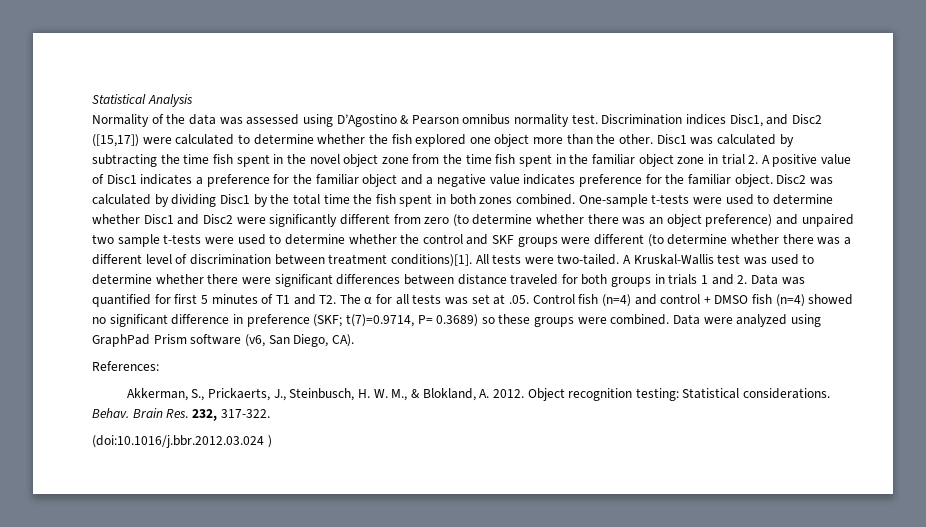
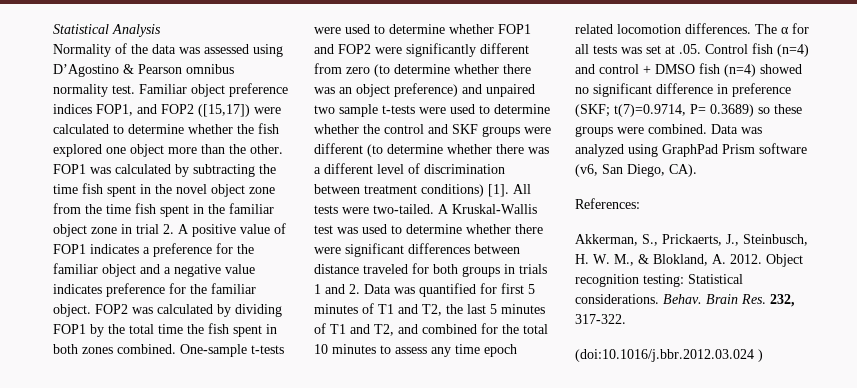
- Discrimination indices Disc1, and Disc2 ([15,17]) were calculated to determine whether the fish explored one object more than the other.
+ Familiar object preference indices FOP1, and FOP2 ([15,17]) were calculated to determine whether the fish explored one object more than the other.
- Disc1 was calculated by subtracting the time fish spent in the novel object zone from the time fish spent in the familiar object zone in trial 2. A positive value of Disc1 indicates a preference for the familiar object and a negative value indicates preference for the familiar object.
+ FOP1 was calculated by subtracting the time fish spent in the novel object zone from the time fish spent in the familiar object zone in trial 2. A positive value of FOP1 indicates a preference for the familiar object and a negative value indicates preference for the familiar object.
- Disc2 was calculated by dividing Disc1 by the total time the fish spent in both zones combined.
+ FOP2 was calculated by dividing FOP1 by the total time the fish spent in both zones combined.
- One-sample t-tests were used to determine whether Disc1 and Disc2 were significantly different from zero (to determine whether there was an object preference) and unpaired two sample t-tests were used to determine whether the control and SKF groups were different (to determine whether there was a different level of discrimination between treatment conditions)[1].
+ One-sample t-tests were used to determine whether FOP1 and FOP2 were significantly different from zero (to determine whether there was an object preference) and unpaired two sample t-tests were used to determine whether the control and SKF groups were different (to determine whether there was a different level of discrimination between treatment conditions) [1].
- A Kruskal-Wallis test was used to determine whether there were significant differences between distance traveled for both groups in trials 1 and 2. Data was quantified for first 5 minutes of T1 and T2. The α for all tests was set at .05. Control fish (n=4) and control + DMSO fish (n=4) showed no significant difference in preference (SKF;
+ A Kruskal-Wallis test was used to determine whether there were significant differences between distance traveled for both groups in trials 1 and 2. Data was quantified for first 5 minutes of T1 and T2, the last 5 minutes of T1 and T2, and combined for the total 10 minutes to assess any time epoch related locomotion differences. The α for all tests was set at .05. Control fish (n=4) and control + DMSO fish (n=4) showed no significant difference in preference (SKF;
- Data were analyzed using GraphPad Prism software (v6, San Diego, CA).
+ Data was analyzed using GraphPad Prism software (v6, San Diego, CA).

